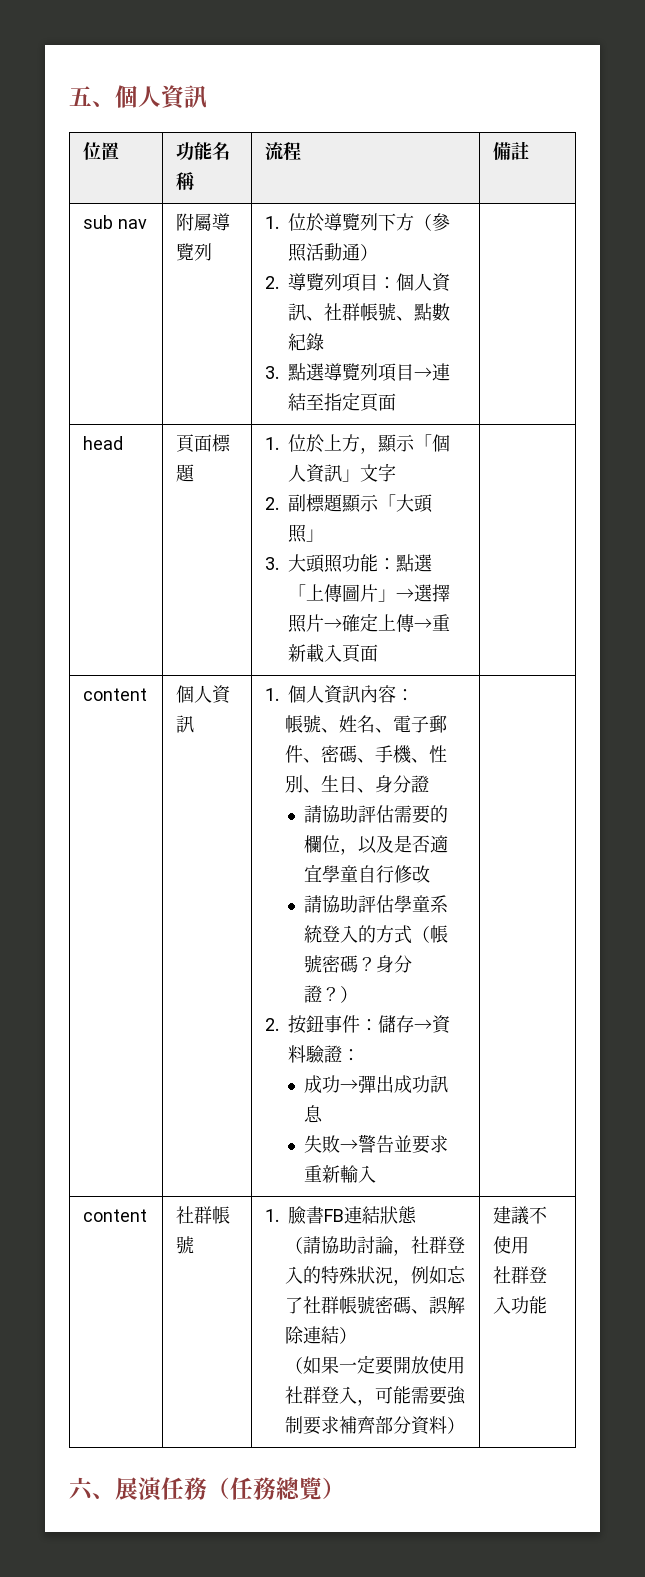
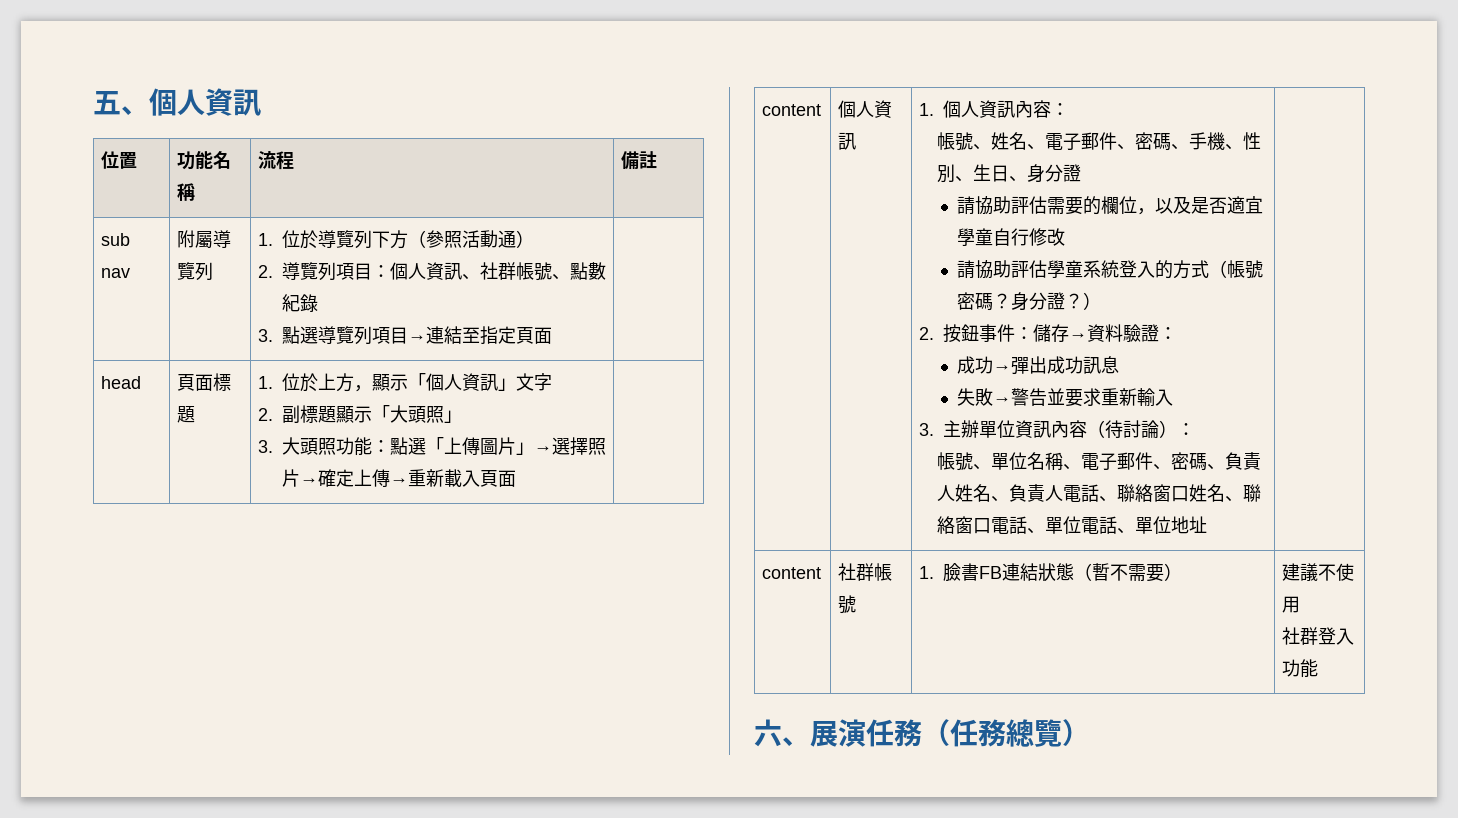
+ 3.主辦單位資訊內容（待討論）：
+ 帳號、單位名稱、電子郵件、密碼、負責人姓名、負責人電話、聯絡窗口姓名、聯絡窗口電話、單位電話、單位地址
- 1.臉書FB連結狀態
- （請協助討論，社群登入的特殊狀況，例如忘了社群帳號密碼、誤解除連結）
- （如果一定要開放使用社群登入，可能需要強制要求補齊部分資料）
+ 1.臉書FB連結狀態（暫不需要）

